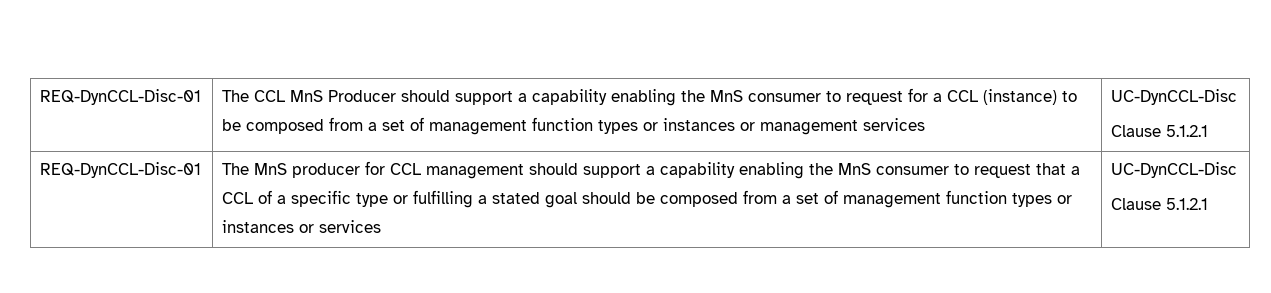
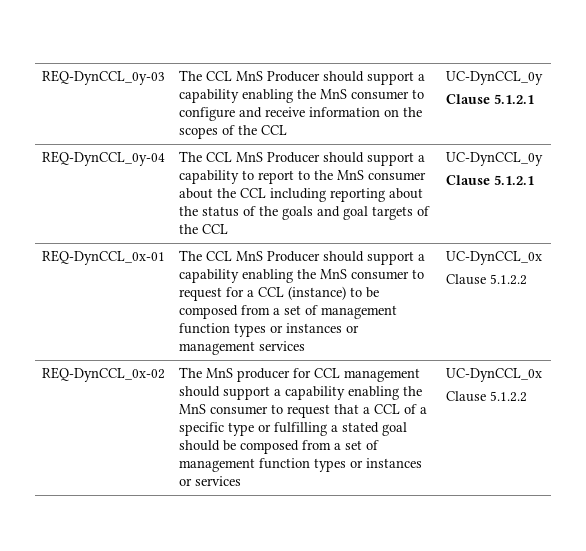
- REQ-DynCCL-Disc-01 | The CCL MnS Producer should support a capability enabling the MnS consumer to request for a CCL (instance) to be composed from a set of management function types or instances or management services | UC-DynCCL-Disc
+ REQ-DynCCL_0y-03 | The CCL MnS Producer should support a capability enabling the MnS consumer to configure and receive information on the scopes of the CCL | UC-DynCCL_0y
  Clause 5.1.2.1
- REQ-DynCCL-Disc-01
+ REQ-DynCCL_0y-04 | The CCL MnS Producer should support a capability to report to the MnS consumer about the CCL including reporting about the status of the goals and goal targets of the CCL | UC-DynCCL_0y
+ Clause 5.1.2.1
+ REQ-DynCCL_0x-01 | The CCL MnS Producer should support a capability enabling the MnS consumer to request for a CCL (instance) to be composed from a set of management function types or instances or management services | UC-DynCCL_0x
+ Clause 5.1.2.2
+ REQ-DynCCL_0x-02
- The MnS producer for CCL management should support a capability enabling the MnS consumer to request that a CCL of a specific type or fulfilling a stated goal should be composed from a set of management function types or instances or services | UC-DynCCL-Disc
- Clause 5.1.2.1
+ The MnS producer for CCL management should support a capability enabling the MnS consumer to request that a CCL of a specific type or fulfilling a stated goal should be composed from a set of management function types or instances or services | UC-DynCCL_0x
+ Clause 5.1.2.2

